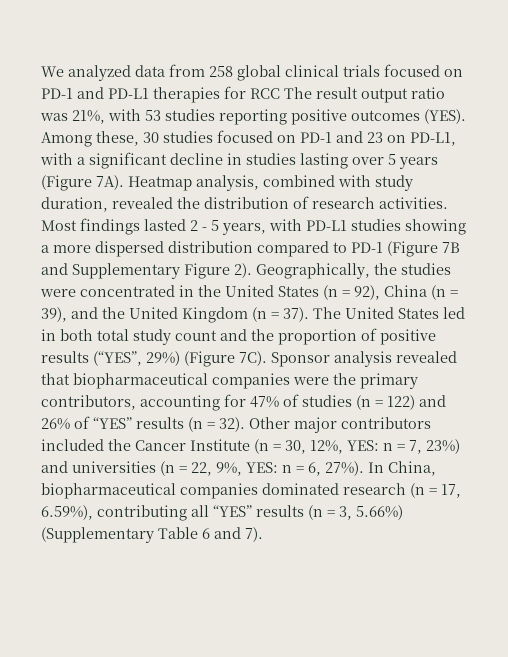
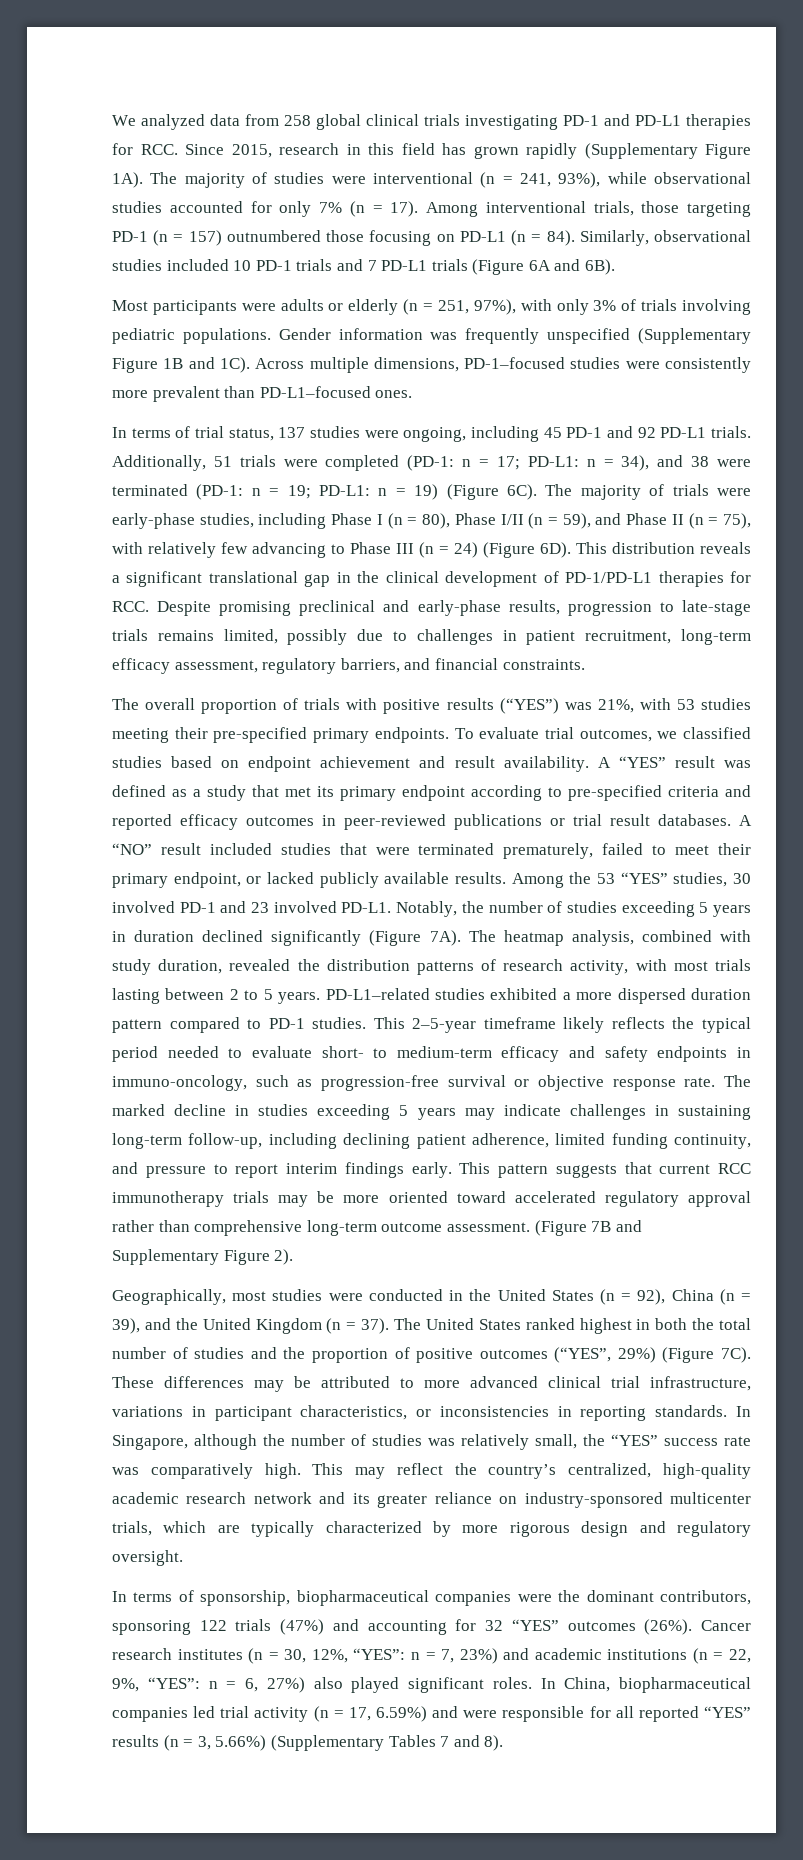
- We analyzed data from 258 global clinical trials focused on PD-1 and PD-L1 therapies for RCC The result output ratio was 21%, with 53 studies reporting positive outcomes (YES). Among these, 30 studies focused on PD-1 and 23 on PD-L1, with a significant decline in studies lasting over 5 years (Figure 7A). Heatmap analysis, combined with study duration, revealed the distribution of research activities. Most findings lasted 2 - 5 years, with PD-L1 studies showing a more dispersed distribution compared to PD-1 (Figure 7B and Supplementary Figure 2). Geographically, the studies were concentrated in the United States (n = 92), China (n = 39), and the United Kingdom (n = 37).
+ We analyzed data from 258 global clinical trials investigating PD-1 and PD-L1 therapies for RCC. Since 2015, research in this field has grown rapidly (Supplementary Figure 1A). The majority of studies were interventional (n = 241, 93%), while observational studies accounted for only 7% (n = 17). Among interventional trials, those targeting PD-1 (n = 157) outnumbered those focusing on PD-L1 (n = 84). Similarly, observational studies included 10 PD-1 trials and 7 PD-L1 trials (Figure 6A and 6B).
+ Most participants were adults or elderly (n = 251, 97%), with only 3% of trials involving pediatric populations. Gender information was frequently unspecified (Supplementary Figure 1B and 1C). Across multiple dimensions, PD-1–focused studies were consistently more prevalent than PD-L1–focused ones.
+ In terms of trial status, 137 studies were ongoing, including 45 PD-1 and 92 PD-L1 trials. Additionally, 51 trials were completed (PD-1: n = 17; PD-L1: n = 34), and 38 were terminated (PD-1: n = 19; PD-L1: n = 19) (Figure 6C). The majority of trials were early-phase studies, including Phase I (n = 80), Phase I/II (n = 59), and Phase II (n = 75), with relatively few advancing to Phase III (n = 24) (Figure 6D). This distribution reveals a significant translational gap in the clinical development of PD-1/PD-L1 therapies for RCC. Despite promising preclinical and early-phase results, progression to late-stage trials remains limited, possibly due to challenges in patient recruitment, long-term efficacy assessment, regulatory barriers, and financial constraints.
+ The overall proportion of trials with positive results (“YES”) was 21%, with 53 studies meeting their pre-specified primary endpoints. To evaluate trial outcomes, we classified studies based on endpoint achievement and result availability. A “YES” result was defined as a study that met its primary endpoint according to pre-specified criteria and reported efficacy outcomes in peer-reviewed publications or trial result databases. A “NO” result included studies that were terminated prematurely, failed to meet their primary endpoint, or lacked publicly available results. Among the 53 “YES” studies, 30 involved PD-1 and 23 involved PD-L1. Notably, the number of studies exceeding 5 years in duration declined significantly (Figure 7A). The heatmap analysis, combined with study duration, revealed the distribution patterns of research activity, with most trials lasting between 2 to 5 years. PD-L1–related studies exhibited a more dispersed duration pattern compared to PD-1 studies. This 2–5-year timeframe likely reflects the typical period needed to evaluate short- to medium-term efficacy and safety endpoints in immuno-oncology, such as progression-free survival or objective response rate. The marked decline in studies exceeding 5 years may indicate challenges in sustaining long-term follow-up, including declining patient adherence, limited funding continuity, and pressure to report interim findings early. This pattern suggests that current RCC immunotherapy trials may be more oriented toward accelerated regulatory approval rather than comprehensive long-term outcome assessment. (Figure 7B and Supplementary Figure 2).
+ Geographically, most studies were conducted in the United States (n = 92), China (n = 39), and the United Kingdom (n = 37).
- The United States led in both total study count and the proportion of positive results (“YES”, 29%) (Figure 7C).
+ The United States ranked highest in both the total number of studies and the proportion of positive outcomes (“YES”, 29%) (Figure 7C).
- Sponsor analysis revealed that biopharmaceutical companies were the primary contributors, accounting for 47% of studies (n = 122) and 26% of “YES” results (n = 32). Other major contributors included the Cancer Institute (n = 30, 12%, YES: n = 7, 23%) and universities (n = 22, 9%, YES: n = 6, 27%). In China, biopharmaceutical companies dominated research (n = 17, 6.59%), contributing all “YES” results (n = 3, 5.66%) (Supplementary Table 6 and 7).
+ These differences may be attributed to more advanced clinical trial infrastructure, variations in participant characteristics, or inconsistencies in reporting standards. In Singapore, although the number of studies was relatively small, the “YES” success rate was comparatively high. This may reflect the country’s centralized, high-quality academic research network and its greater reliance on industry-sponsored multicenter trials, which are typically characterized by more rigorous design and regulatory oversight.
+ In terms of sponsorship, biopharmaceutical companies were the dominant contributors, sponsoring 122 trials (47%) and accounting for 32 “YES” outcomes (26%). Cancer research institutes (n = 30, 12%, “YES”: n = 7, 23%) and academic institutions (n = 22, 9%, “YES”: n = 6, 27%) also played significant roles. In China, biopharmaceutical companies led trial activity (n = 17, 6.59%) and were responsible for all reported “YES” results (n = 3, 5.66%) (Supplementary Tables 7 and 8).

